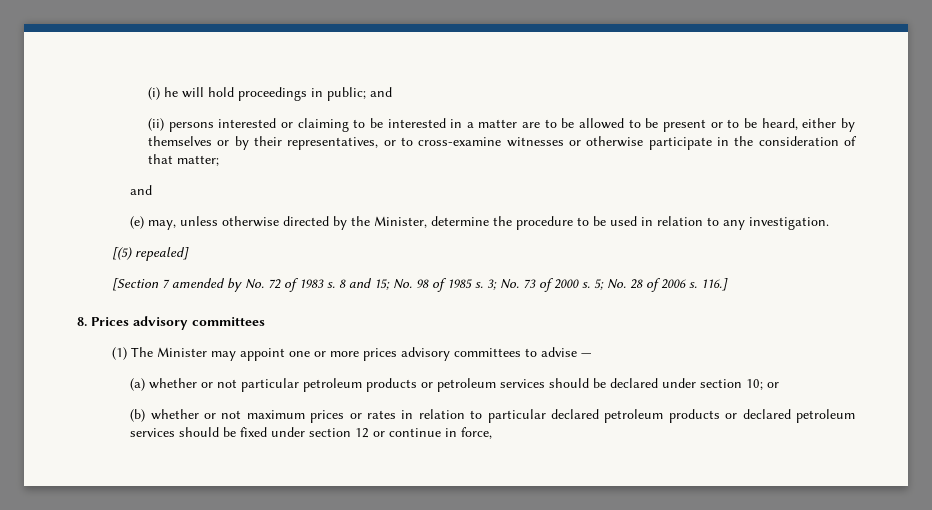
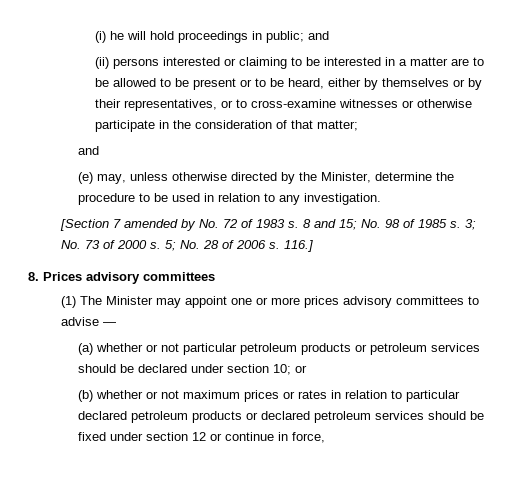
- [(5) repealed]

